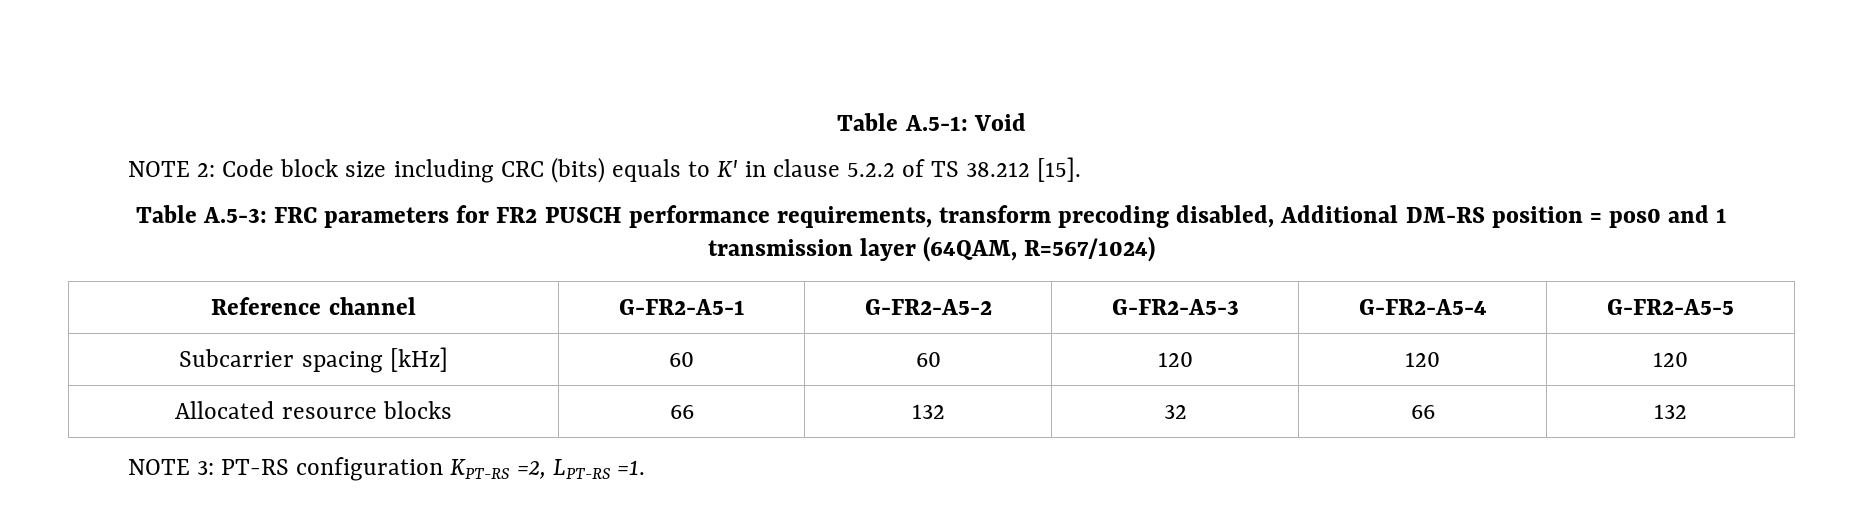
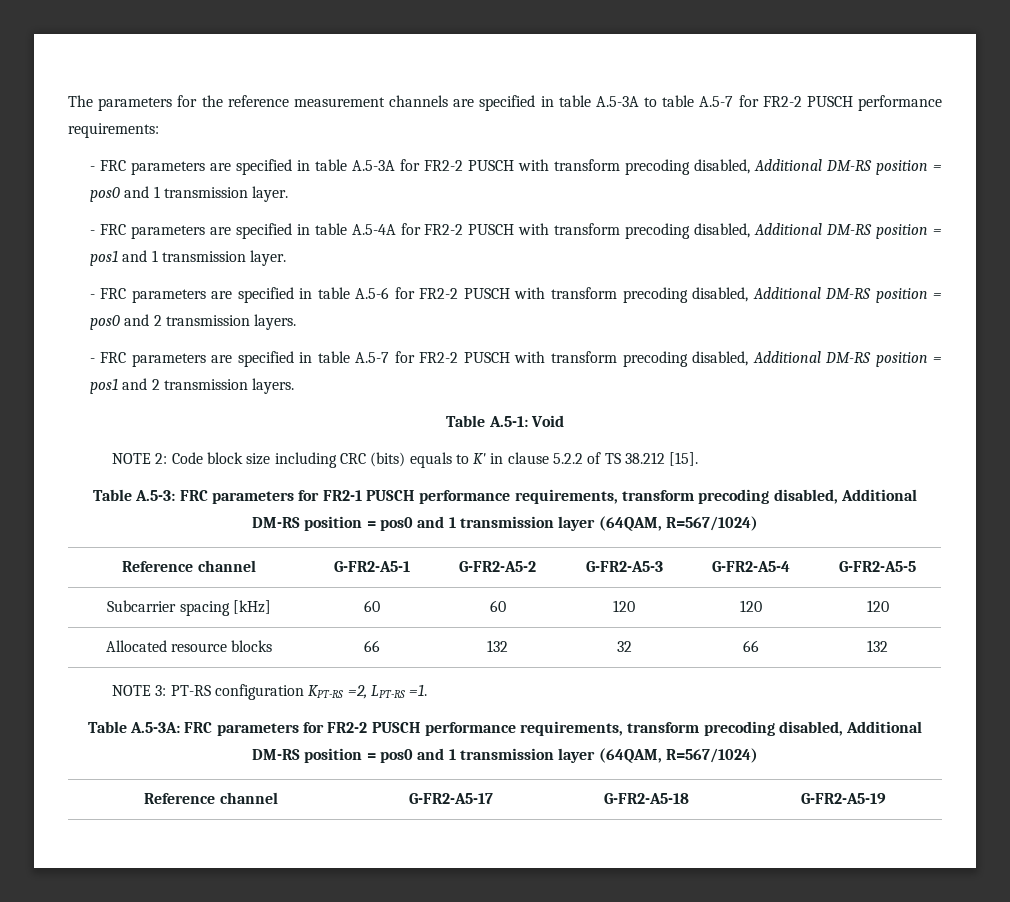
+ The parameters for the reference measurement channels are specified in table A.5-3A to table A.5-7 for FR2-2 PUSCH performance requirements:
+ - FRC parameters are specified in table A.5-3A for FR2-2 PUSCH with transform precoding disabled, Additional DM-RS position = pos0 and 1 transmission layer.
+ - FRC parameters are specified in table A.5-4A for FR2-2 PUSCH with transform precoding disabled, Additional DM-RS position = pos1 and 1 transmission layer.
+ - FRC parameters are specified in table A.5-6 for FR2-2 PUSCH with transform precoding disabled, Additional DM-RS position = pos0 and 2 transmission layers.
+ - FRC parameters are specified in table A.5-7 for FR2-2 PUSCH with transform precoding disabled, Additional DM-RS position = pos1 and 2 transmission layers.
- Table A.5-3: FRC parameters for FR2 PUSCH performance requirements, transform precoding disabled, Additional DM-RS position = pos0 and 1 transmission layer (64QAM, R=567/1024)
+ Table A.5-3: FRC parameters for FR2-1 PUSCH performance requirements, transform precoding disabled, Additional DM-RS position = pos0 and 1 transmission layer (64QAM, R=567/1024)
+ Table A.5-3A: FRC parameters for FR2-2 PUSCH performance requirements, transform precoding disabled, Additional DM-RS position = pos0 and 1 transmission layer (64QAM, R=567/1024)
+ Reference channel | G-FR2-A5-17 | G-FR2-A5-18 | G-FR2-A5-19

